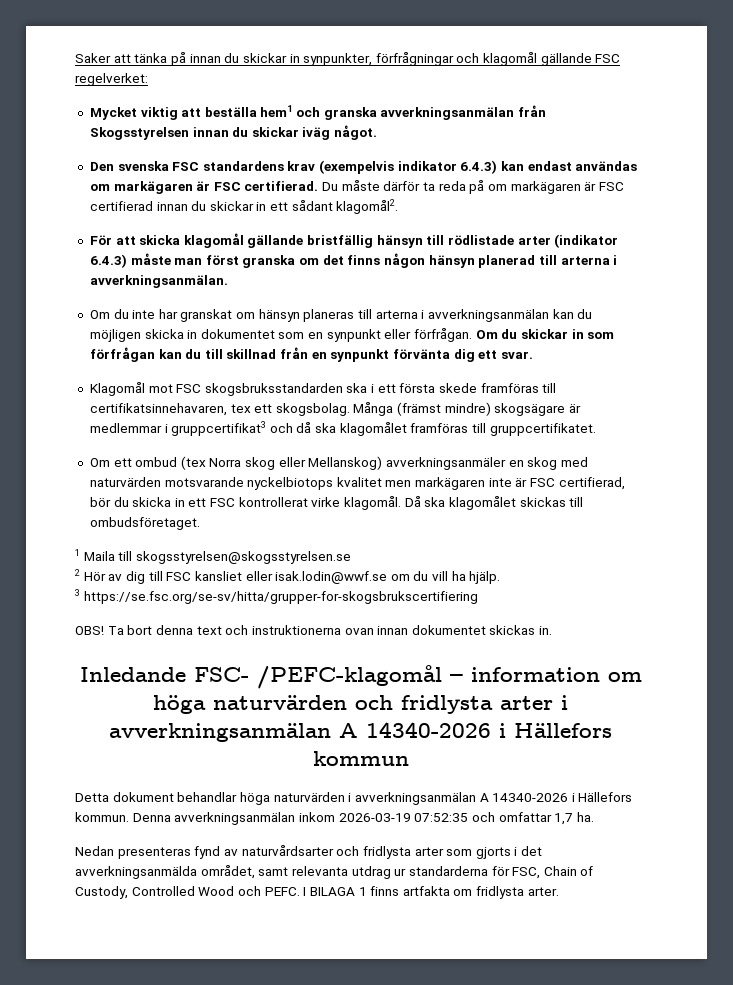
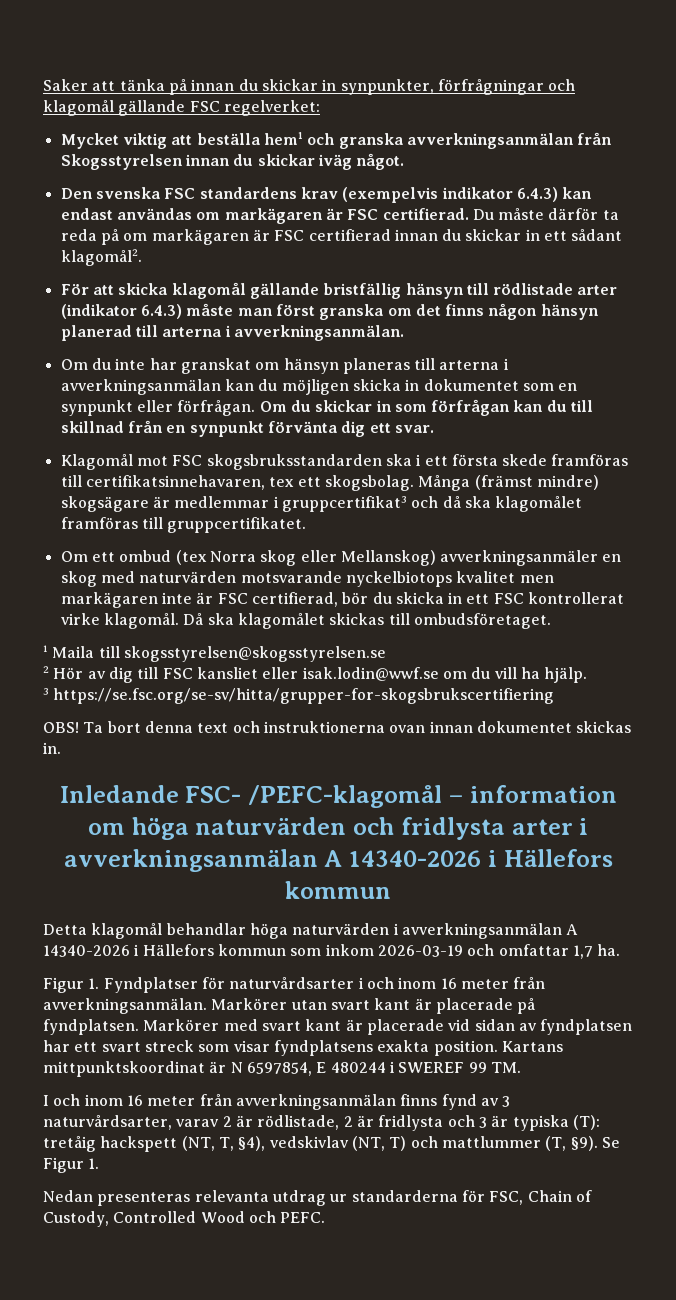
- Detta dokument behandlar höga naturvärden i avverkningsanmälan A 14340-2026 i Hällefors kommun. Denna avverkningsanmälan inkom 2026-03-19 07:52:35 och omfattar 1,7 ha.
+ Detta klagomål behandlar höga naturvärden i avverkningsanmälan A 14340-2026 i Hällefors kommun som inkom 2026-03-19 och omfattar 1,7 ha.
- Nedan presenteras fynd av naturvårdsarter och fridlysta arter som gjorts i det avverkningsanmälda området, samt relevanta utdrag ur standarderna för FSC, Chain of Custody, Controlled Wood och PEFC. I BILAGA 1 finns artfakta om fridlysta arter.
+ Figur 1. Fyndplatser för naturvårdsarter i och inom 16 meter från avverkningsanmälan. Markörer utan svart kant är placerade på fyndplatsen. Markörer med svart kant är placerade vid sidan av fyndplatsen har ett svart streck som visar fyndplatsens exakta position. Kartans mittpunktskoordinat är N 6597854, E 480244 i SWEREF 99 TM.
+ I och inom 16 meter från avverkningsanmälan finns fynd av 3 naturvårdsarter, varav 2 är rödlistade, 2 är fridlysta och 3 är typiska (T): tretåig hackspett (NT, T, §4), vedskivlav (NT, T) och mattlummer (T, §9). Se Figur 1.
+ Nedan presenteras relevanta utdrag ur standarderna för FSC, Chain of Custody, Controlled Wood och PEFC.

